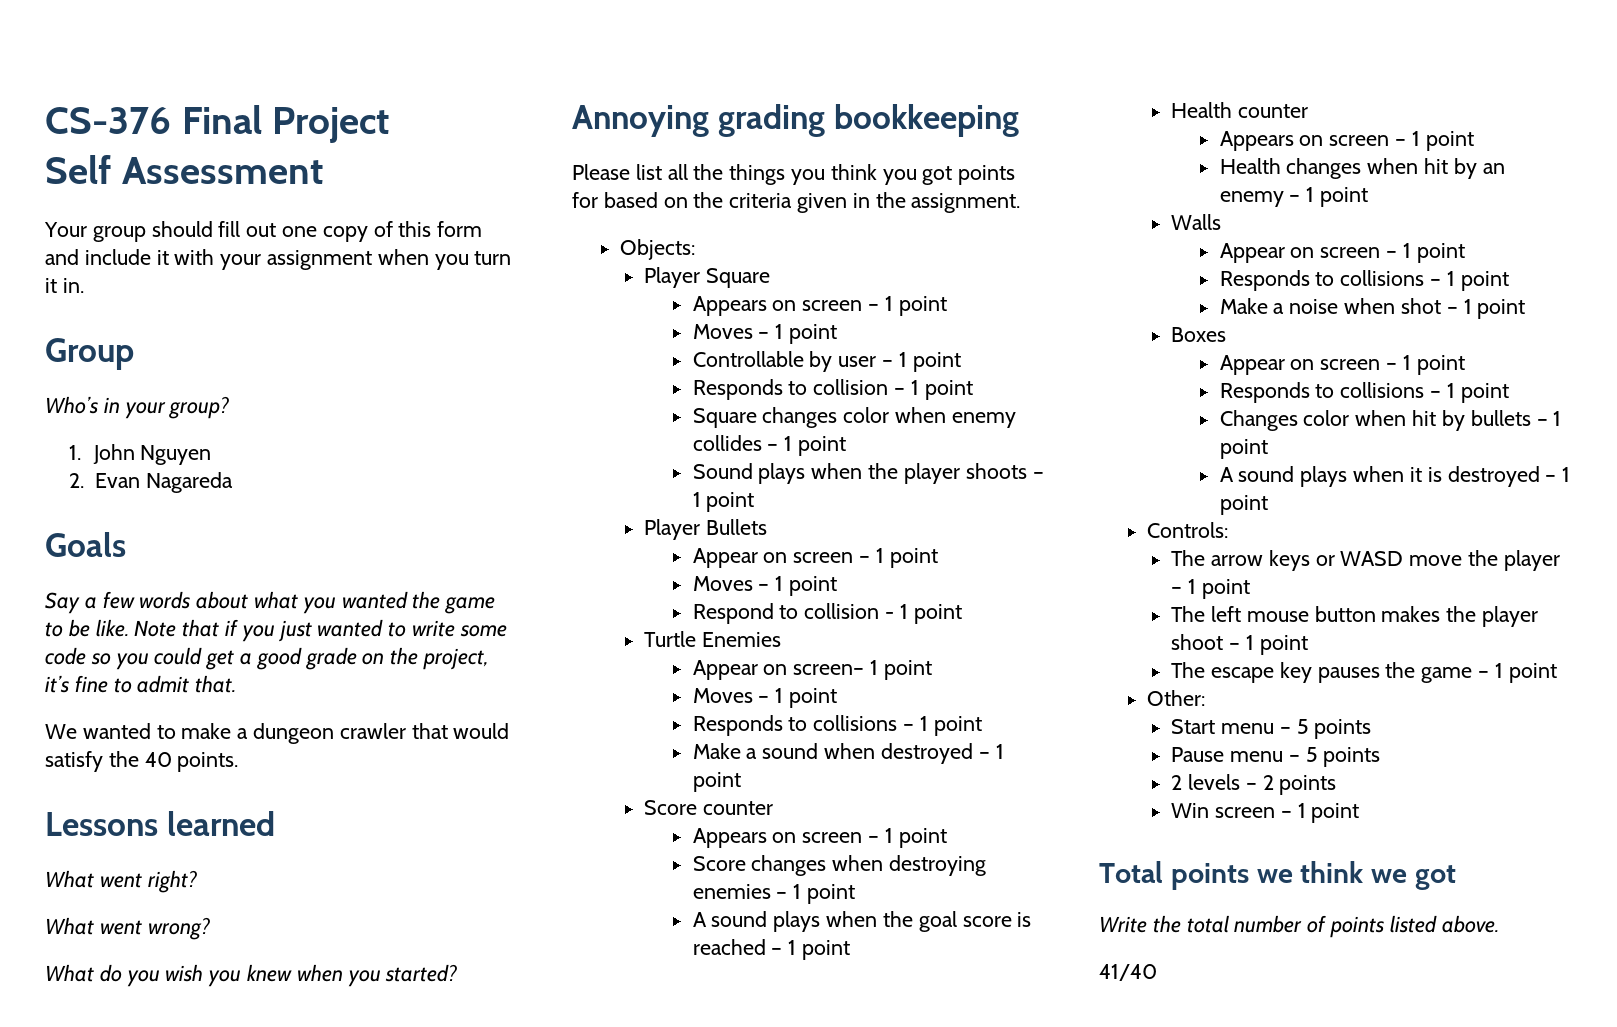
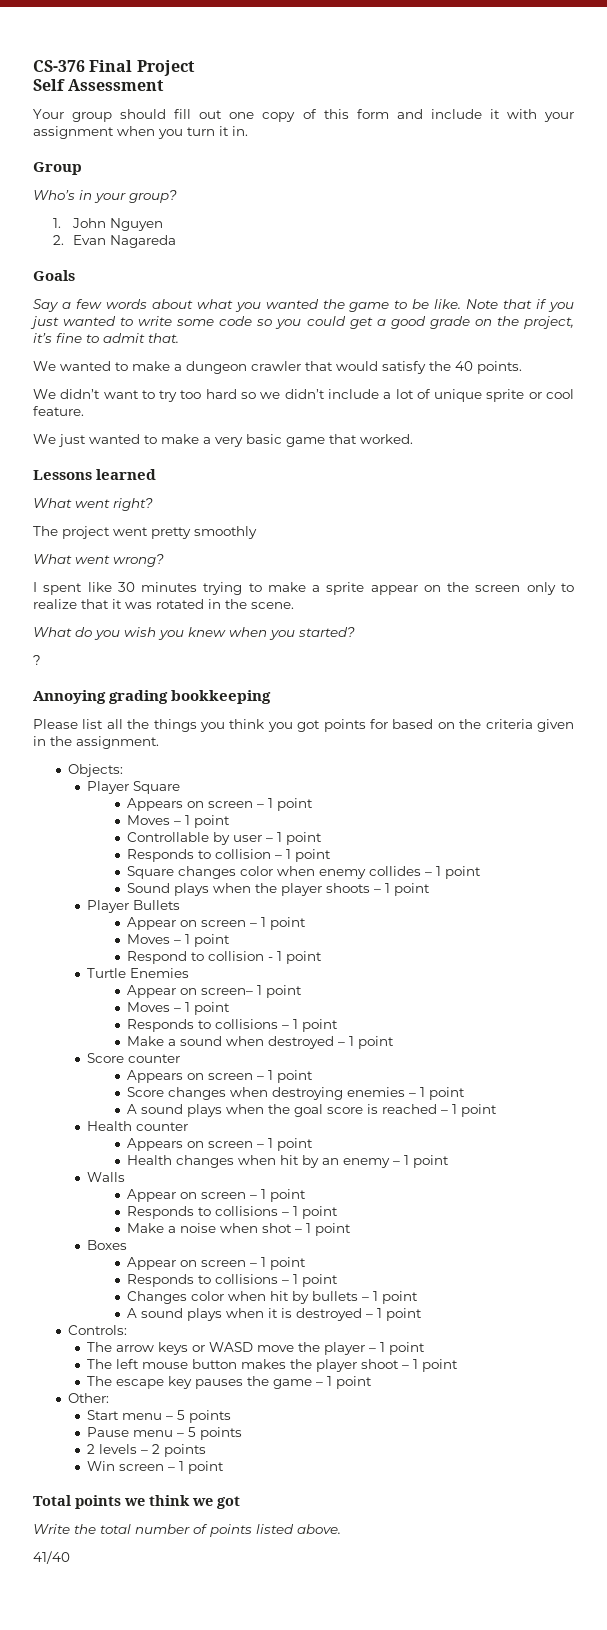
+ We didn’t want to try too hard so we didn’t include a lot of unique sprite or cool feature.
+ We just wanted to make a very basic game that worked.
+ The project went pretty smoothly
  What went wrong?
+ I spent like 30 minutes trying to make a sprite appear on the screen only to realize that it was rotated in the scene.
+ ?

